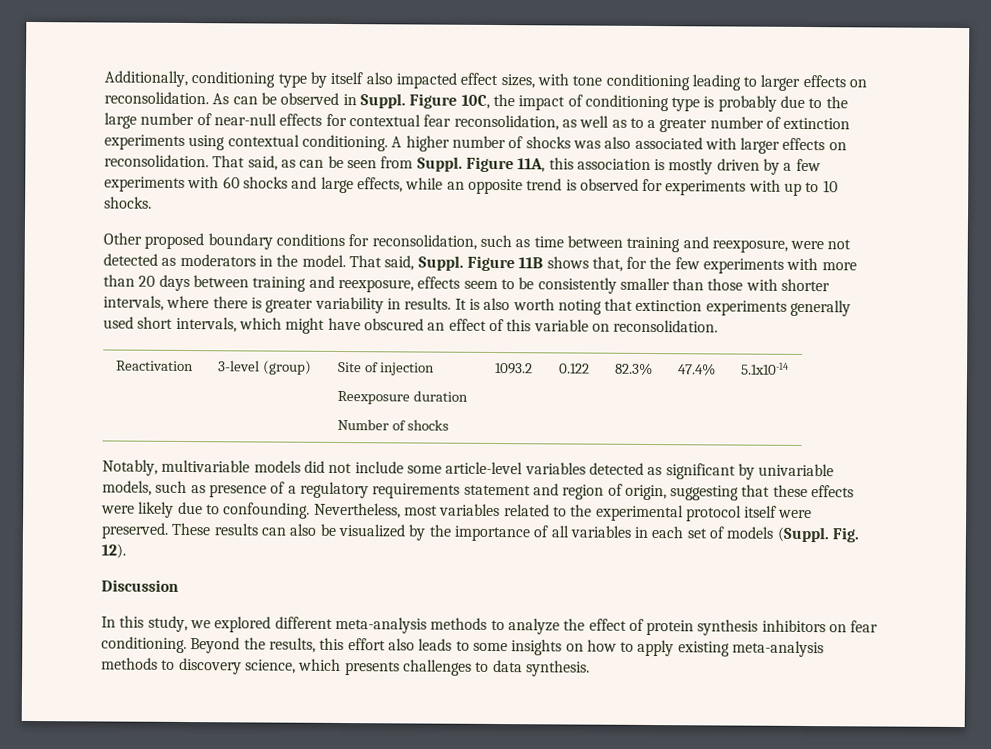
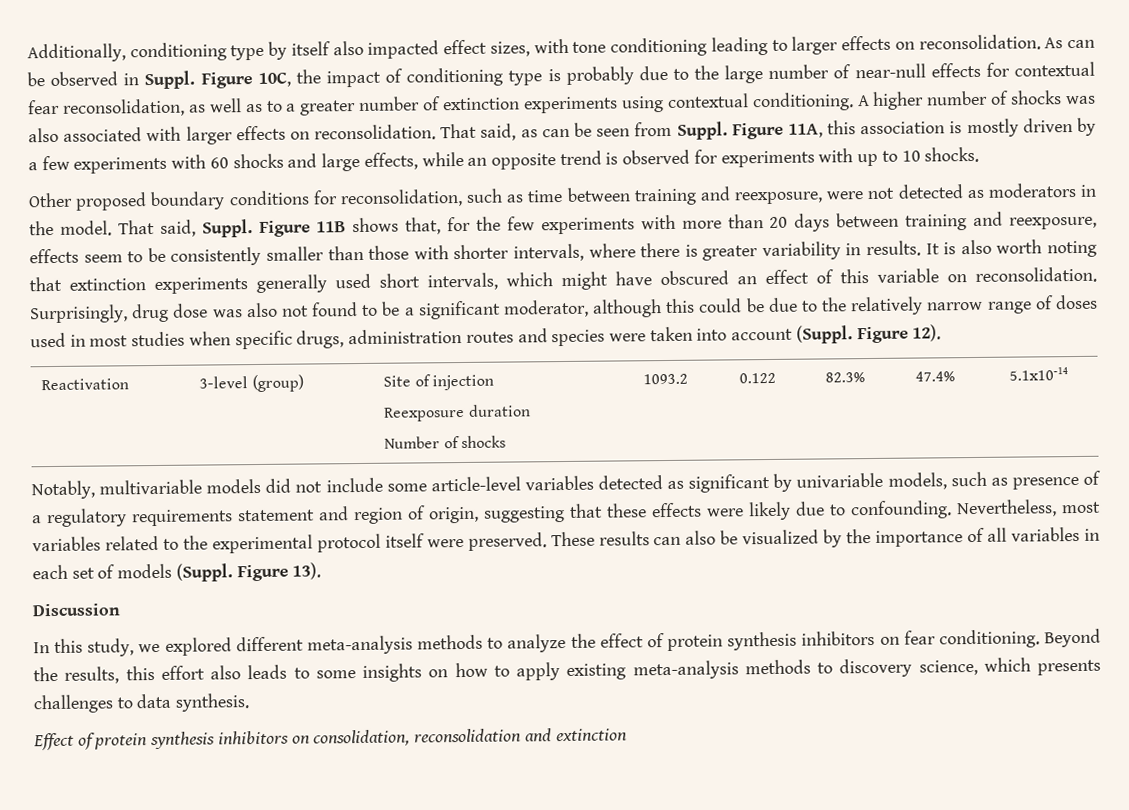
+ Surprisingly, drug dose was also not found to be a significant moderator, although this could be due to the relatively narrow range of doses used in most studies when specific drugs, administration routes and species were taken into account (Suppl. Figure 12).
- Fig. 12).
+ Figure 13).
+ Effect of protein synthesis inhibitors on consolidation, reconsolidation and extinction

